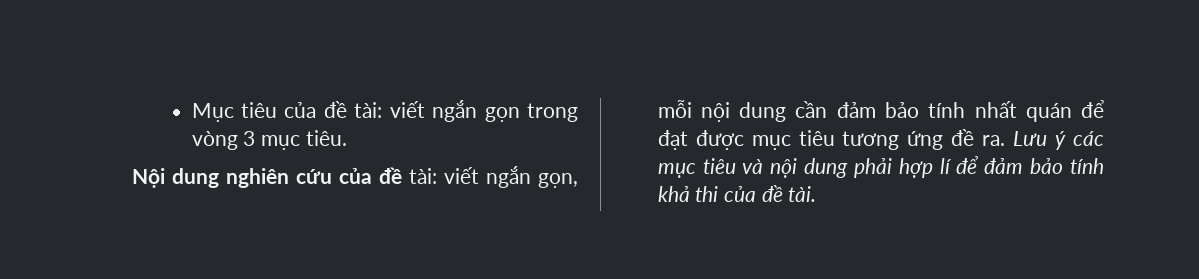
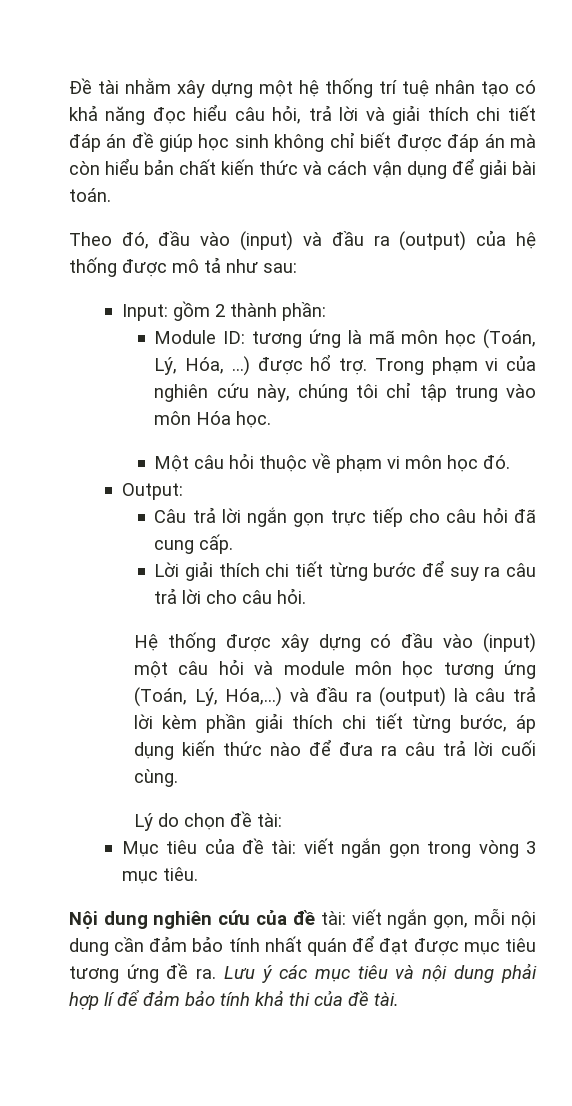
+ Đề tài nhằm xây dựng một hệ thống trí tuệ nhân tạo có khả năng đọc hiểu câu hỏi, trả lời và giải thích chi tiết đáp án đề giúp học sinh không chỉ biết được đáp án mà còn hiểu bản chất kiến thức và cách vận dụng để giải bài toán.
+ Theo đó, đầu vào (input) và đầu ra (output) của hệ thống được mô tả như sau:
+ Input: gồm 2 thành phần:
+ Module ID: tương ứng là mã môn học (Toán, Lý, Hóa, …) được hổ trợ. Trong phạm vi của nghiên cứu này, chúng tôi chỉ tập trung vào môn Hóa học.
+ Một câu hỏi thuộc về phạm vi môn học đó.
+ Output:
+ Câu trả lời ngắn gọn trực tiếp cho câu hỏi đã cung cấp.
+ Lời giải thích chi tiết từng bước để suy ra câu trả lời cho câu hỏi.
+ Hệ thống được xây dựng có đầu vào (input) một câu hỏi và module môn học tương ứng (Toán, Lý, Hóa,…) và đầu ra (output) là câu trả lời kèm phần giải thích chi tiết từng bước, áp dụng kiến thức nào để đưa ra câu trả lời cuối cùng.
+ Lý do chọn đề tài:

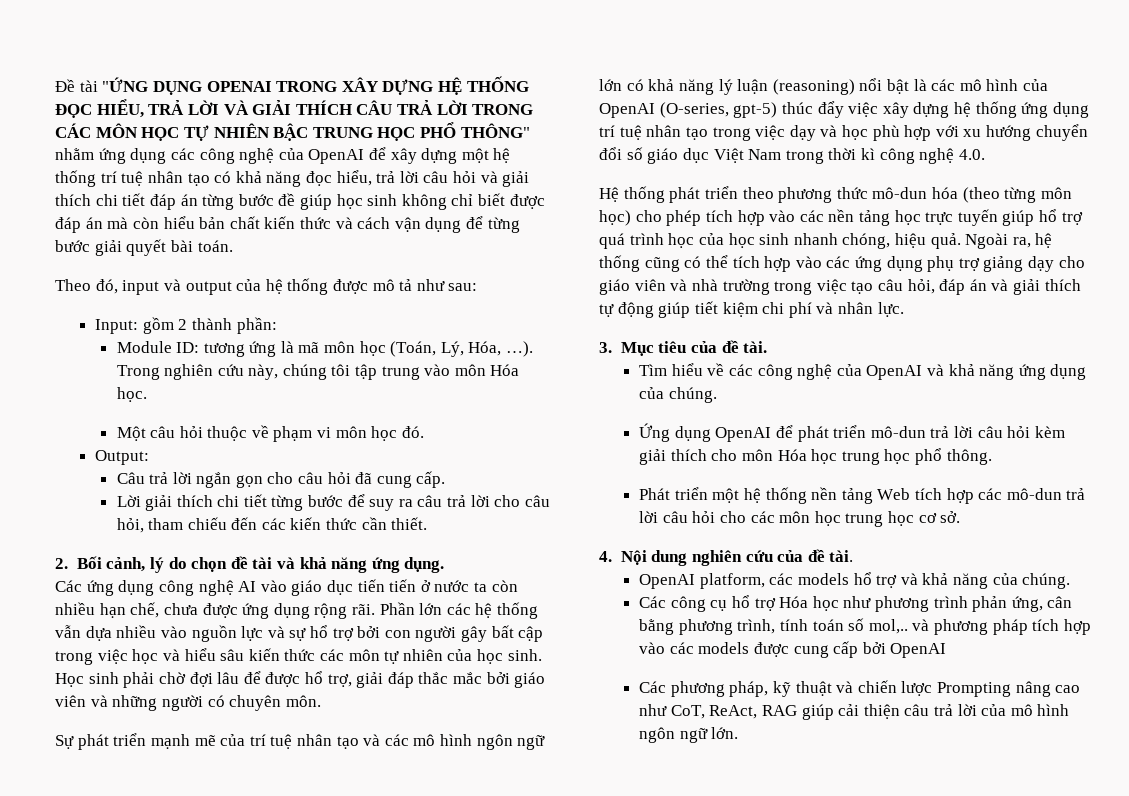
- Đề tài nhằm xây dựng một hệ thống trí tuệ nhân tạo có khả năng đọc hiểu câu hỏi, trả lời và giải thích chi tiết đáp án đề giúp học sinh không chỉ biết được đáp án mà còn hiểu bản chất kiến thức và cách vận dụng để giải bài toán.
+ Đề tài "ỨNG DỤNG OPENAI TRONG XÂY DỰNG HỆ THỐNG ĐỌC HIỂU, TRẢ LỜI VÀ GIẢI THÍCH CÂU TRẢ LỜI TRONG CÁC MÔN HỌC TỰ NHIÊN BẬC TRUNG HỌC PHỔ THÔNG" nhằm ứng dụng các công nghệ của OpenAI để xây dựng một hệ thống trí tuệ nhân tạo có khả năng đọc hiểu, trả lời câu hỏi và giải thích chi tiết đáp án từng bước đề giúp học sinh không chỉ biết được đáp án mà còn hiểu bản chất kiến thức và cách vận dụng để từng bước giải quyết bài toán.
- Theo đó, đầu vào (input) và đầu ra (output) của hệ thống được mô tả như sau:
+ Theo đó, input và output của hệ thống được mô tả như sau:
- Module ID: tương ứng là mã môn học (Toán, Lý, Hóa, …) được hổ trợ. Trong phạm vi của nghiên cứu này, chúng tôi chỉ tập trung vào môn Hóa học.
+ Module ID: tương ứng là mã môn học (Toán, Lý, Hóa, …). Trong nghiên cứu này, chúng tôi tập trung vào môn Hóa học.
- Câu trả lời ngắn gọn trực tiếp cho câu hỏi đã cung cấp.
+ Câu trả lời ngắn gọn cho câu hỏi đã cung cấp.
- Lời giải thích chi tiết từng bước để suy ra câu trả lời cho câu hỏi.
- Hệ thống được xây dựng có đầu vào (input) một câu hỏi và module môn học tương ứng (Toán, Lý, Hóa,…) và đầu ra (output) là câu trả lời kèm phần giải thích chi tiết từng bước, áp dụng kiến thức nào để đưa ra câu trả lời cuối cùng.
- Lý do chọn đề tài:
- Mục tiêu của đề tài: viết ngắn gọn trong vòng 3 mục tiêu.
- Nội dung nghiên cứu của đề tài: viết ngắn gọn, mỗi nội dung cần đảm bảo tính nhất quán để đạt được mục tiêu tương ứng đề ra. Lưu ý các mục tiêu và nội dung phải hợp lí để đảm bảo tính khả thi của đề tài.
+ Lời giải thích chi tiết từng bước để suy ra câu trả lời cho câu hỏi, tham chiếu đến các kiến thức cần thiết.
+ 2. Bối cảnh, lý do chọn đề tài và khả năng ứng dụng.
+ Các ứng dụng công nghệ AI vào giáo dục tiến tiến ở nước ta còn nhiều hạn chế, chưa được ứng dụng rộng rãi. Phần lớn các hệ thống vẫn dựa nhiều vào nguồn lực và sự hổ trợ bởi con người gây bất cập trong việc học và hiểu sâu kiến thức các môn tự nhiên của học sinh. Học sinh phải chờ đợi lâu để được hổ trợ, giải đáp thắc mắc bởi giáo viên và những người có chuyên môn.
+ Sự phát triển mạnh mẽ của trí tuệ nhân tạo và các mô hình ngôn ngữ lớn có khả năng lý luận (reasoning) nổi bật là các mô hình của OpenAI (O-series, gpt-5) thúc đẩy việc xây dựng hệ thống ứng dụng trí tuệ nhân tạo trong việc dạy và học phù hợp với xu hướng chuyển đổi số giáo dục Việt Nam trong thời kì công nghệ 4.0.
+ Hệ thống phát triển theo phương thức mô-dun hóa (theo từng môn học) cho phép tích hợp vào các nền tảng học trực tuyến giúp hổ trợ quá trình học của học sinh nhanh chóng, hiệu quả. Ngoài ra, hệ thống cũng có thể tích hợp vào các ứng dụng phụ trợ giảng dạy cho giáo viên và nhà trường trong việc tạo câu hỏi, đáp án và giải thích tự động giúp tiết kiệm chi phí và nhân lực.
+ 3. Mục tiêu của đề tài.
+ Tìm hiểu về các công nghệ của OpenAI và khả năng ứng dụng của chúng.
+ Ứng dụng OpenAI để phát triển mô-dun trả lời câu hỏi kèm giải thích cho môn Hóa học trung học phổ thông.
+ Phát triển một hệ thống nền tảng Web tích hợp các mô-dun trả lời câu hỏi cho các môn học trung học cơ sở.
+ 4. Nội dung nghiên cứu của đề tài.
+ OpenAI platform, các models hổ trợ và khả năng của chúng.
+ Các công cụ hổ trợ Hóa học như phương trình phản ứng, cân bằng phương trình, tính toán số mol,.. và phương pháp tích hợp vào các models được cung cấp bởi OpenAI
+ Các phương pháp, kỹ thuật và chiến lược Prompting nâng cao như CoT, ReAct, RAG giúp cải thiện câu trả lời của mô hình ngôn ngữ lớn.

